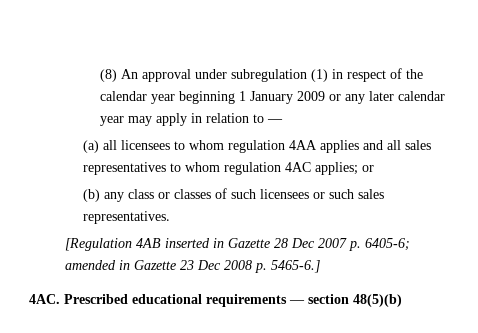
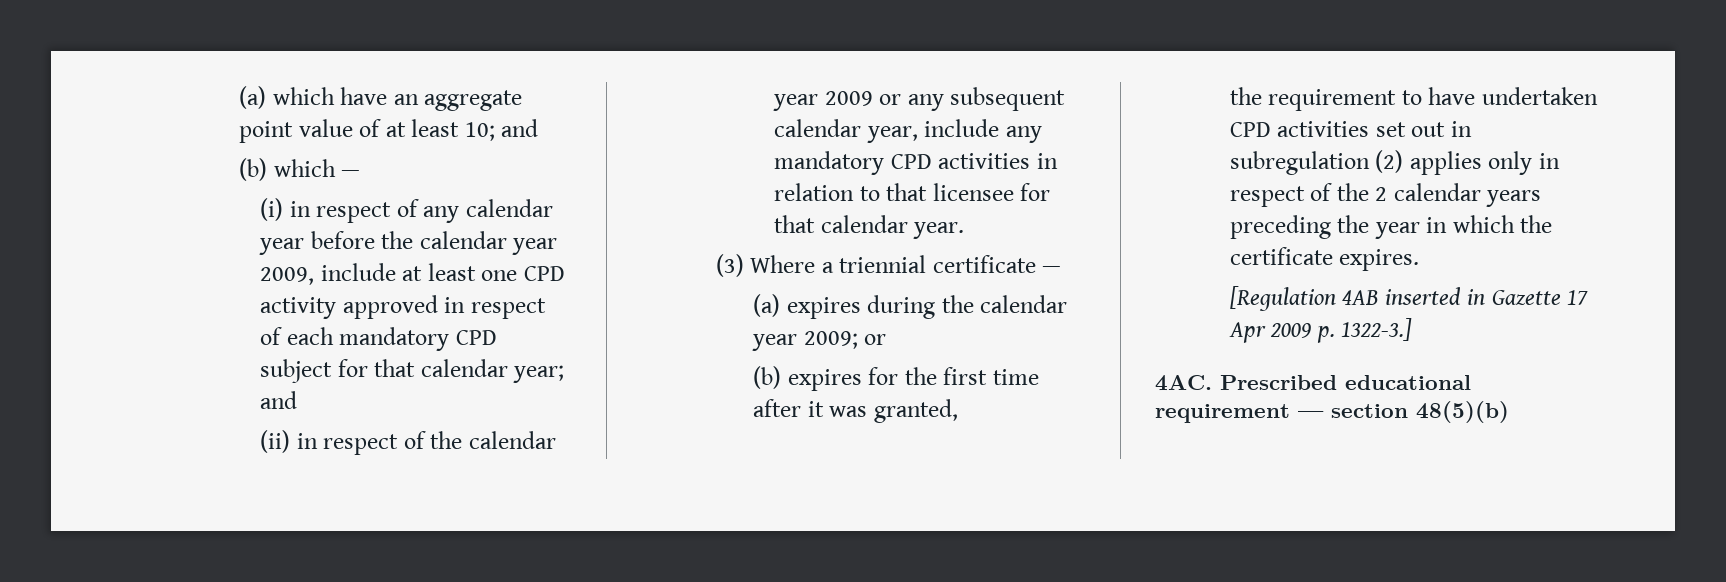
- (8) An approval under subregulation (1) in respect of the calendar year beginning 1 January 2009 or any later calendar year may apply in relation to —
- (a) all licensees to whom regulation 4AA applies and all sales representatives to whom regulation 4AC applies; or
- (b) any class or classes of such licensees or such sales representatives.
+ (a) which have an aggregate point value of at least 10; and
+ (b) which —
+ (i) in respect of any calendar year before the calendar year 2009, include at least one CPD activity approved in respect of each mandatory CPD subject for that calendar year; and
+ (ii) in respect of the calendar year 2009 or any subsequent calendar year, include any mandatory CPD activities in relation to that licensee for that calendar year.
+ (3) Where a triennial certificate —
+ (a) expires during the calendar year 2009; or
+ (b) expires for the first time after it was granted,
+ the requirement to have undertaken CPD activities set out in subregulation (2) applies only in respect of the 2 calendar years preceding the year in which the certificate expires.
- [Regulation 4AB inserted in Gazette 28 Dec 2007 p. 6405-6; amended in Gazette 23 Dec 2008 p. 5465-6.]
+ [Regulation 4AB inserted in Gazette 17 Apr 2009 p. 1322-3.]
- Prescribed educational requirements — section 48(5)(b)
+ Prescribed educational requirement — section 48(5)(b)

